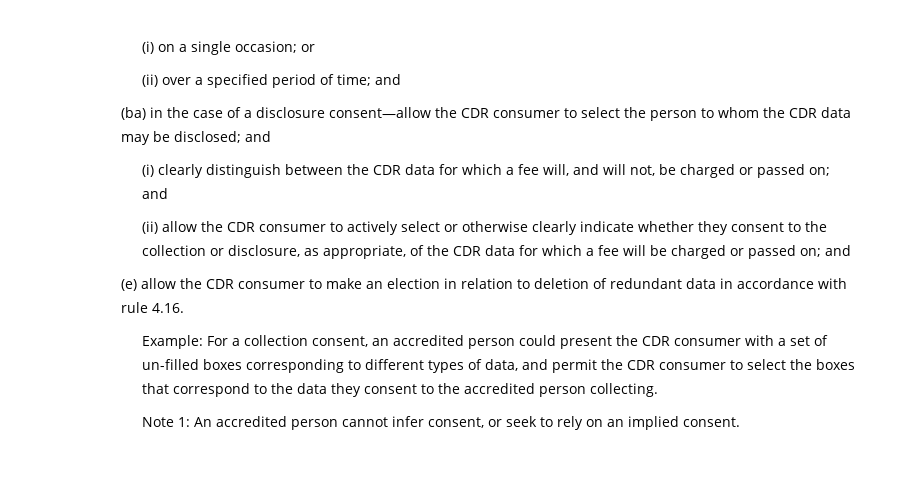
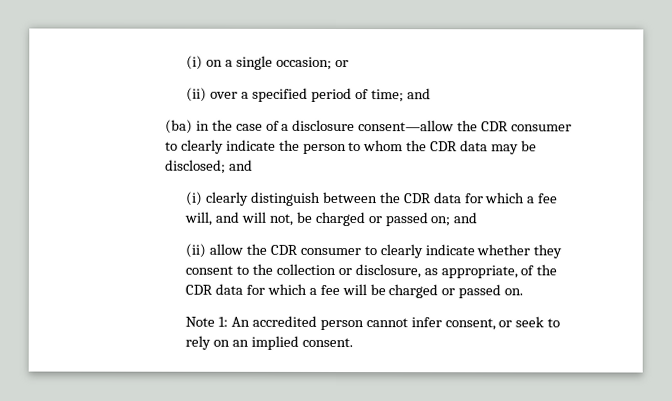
- (ba) in the case of a disclosure consent―allow the CDR consumer to select the person to whom the CDR data may be disclosed; and
+ (ba) in the case of a disclosure consent―allow the CDR consumer to clearly indicate the person to whom the CDR data may be disclosed; and
- (ii) allow the CDR consumer to actively select or otherwise clearly indicate whether they consent to the collection or disclosure, as appropriate, of the CDR data for which a fee will be charged or passed on; and
- (e) allow the CDR consumer to make an election in relation to deletion of redundant data in accordance with rule 4.16.
- Example: For a collection consent, an accredited person could present the CDR consumer with a set of un-filled boxes corresponding to different types of data, and permit the CDR consumer to select the boxes that correspond to the data they consent to the accredited person collecting.
+ (ii) allow the CDR consumer to clearly indicate whether they consent to the collection or disclosure, as appropriate, of the CDR data for which a fee will be charged or passed on.

